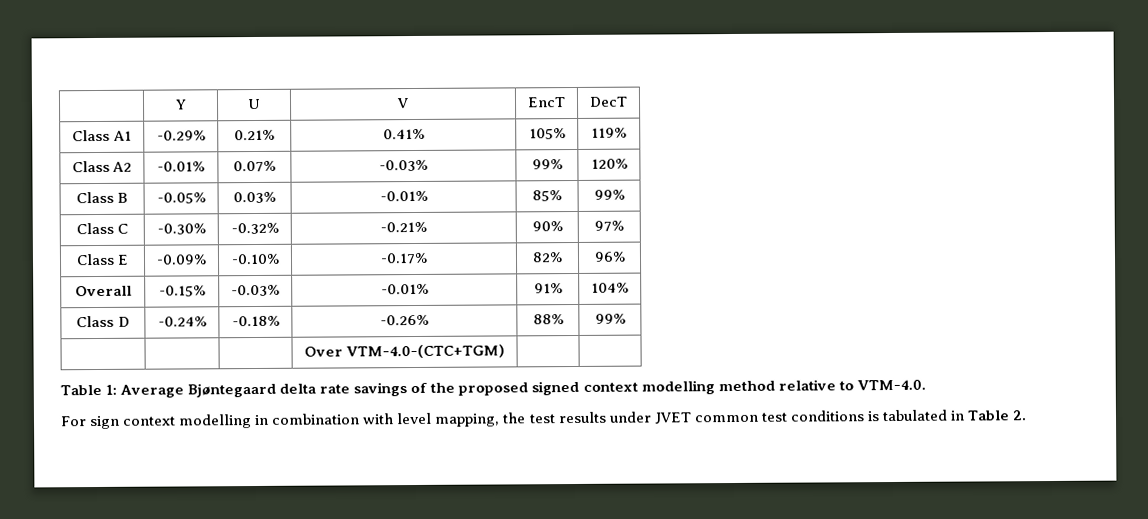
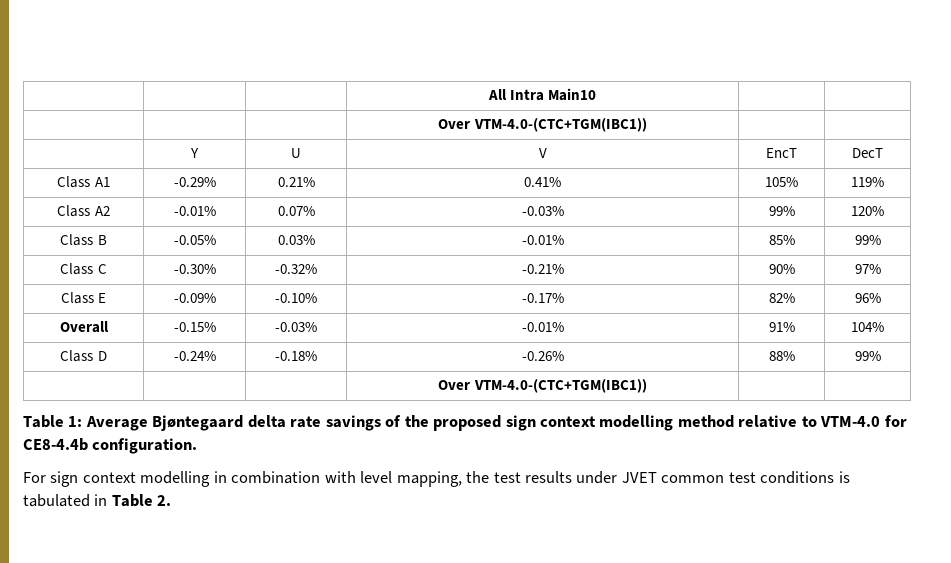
+ | | | All Intra Main10 | |
+ | | | Over VTM-4.0-(CTC+TGM(IBC1)) | |
  Class D | -0.24% | -0.18% | -0.26% | 88% | 99%
- | | | Over VTM-4.0-(CTC+TGM) | |
+ | | | Over VTM-4.0-(CTC+TGM(IBC1)) | |
- Table 1: Average Bjøntegaard delta rate savings of the proposed signed context modelling method relative to VTM-4.0.
+ Table 1: Average Bjøntegaard delta rate savings of the proposed sign context modelling method relative to VTM-4.0 for CE8-4.4b configuration.

